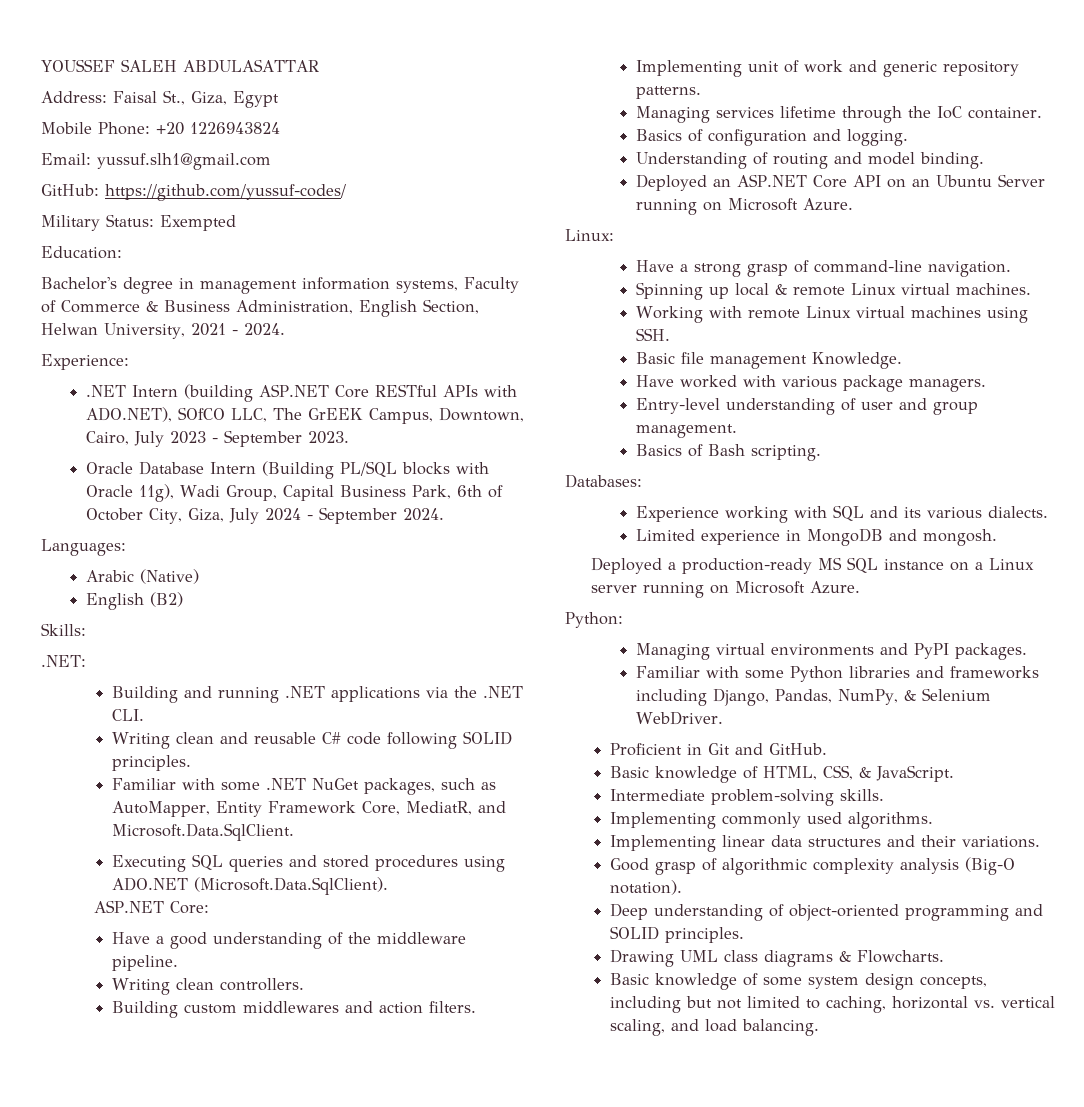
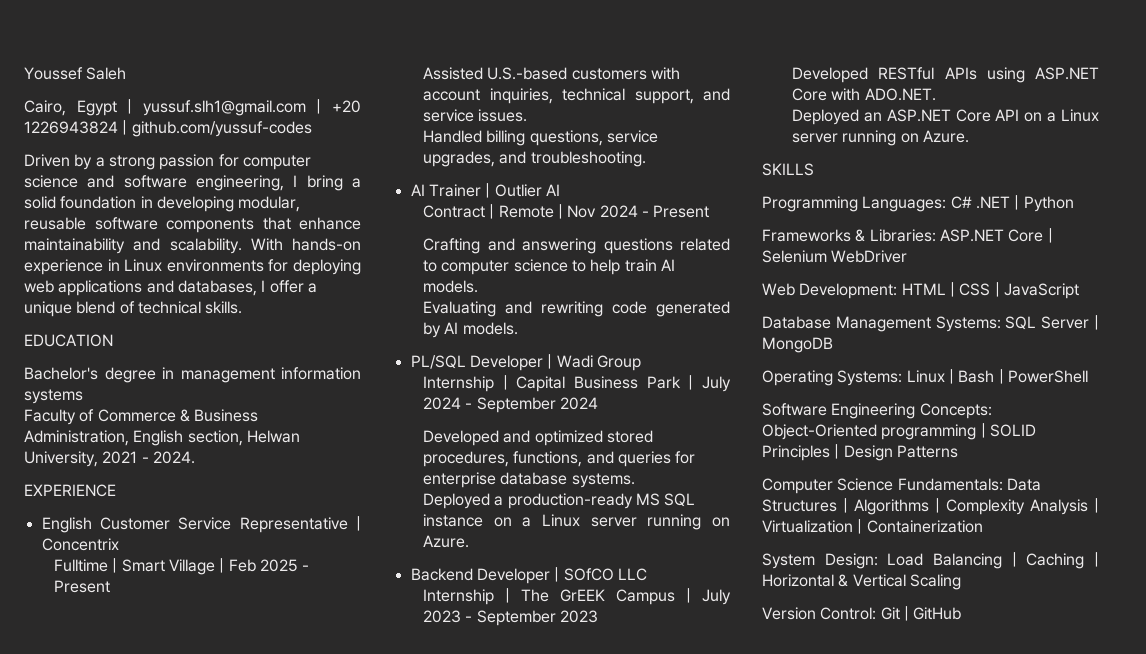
- YOUSSEF SALEH ABDULASATTAR
- Address: Faisal St., Giza, Egypt
- Mobile Phone: +20 1226943824
- Email: yussuf.slh1@gmail.com
- GitHub: https://github.com/yussuf-codes/
- Military Status: Exempted
- Education:
+ Youssef Saleh
+ Cairo, Egypt | yussuf.slh1@gmail.com | +20 1226943824 | github.com/yussuf-codes
+ Driven by a strong passion for computer science and software engineering, I bring a solid foundation in developing modular, reusable software components that enhance maintainability and scalability. With hands-on experience in Linux environments for deploying web applications and databases, I offer a unique blend of technical skills.
+ EDUCATION
- Bachelor's degree in management information systems, Faculty of Commerce & Business Administration, English Section, Helwan University, 2021 - 2024.
+ Bachelor's degree in management information systems
+ Faculty of Commerce & Business Administration, English section, Helwan University, 2021 - 2024.
- Experience:
- .NET Intern (building ASP.NET Core RESTful APIs with ADO.NET), SOfCO LLC, The GrEEK Campus, Downtown, Cairo, July 2023 - September 2023.
- Oracle Database Intern (Building PL/SQL blocks with Oracle 11g), Wadi Group, Capital Business Park, 6th of October City, Giza, July 2024 - September 2024.
- Languages:
- Arabic (Native)
- English (B2)
- Skills:
- .NET:
- Building and running .NET applications via the .NET CLI.
- Writing clean and reusable C# code following SOLID principles.
- Familiar with some .NET NuGet packages, such as AutoMapper, Entity Framework Core, MediatR, and Microsoft.Data.SqlClient.
- Executing SQL queries and stored procedures using ADO.NET (Microsoft.Data.SqlClient).
- ASP.NET Core:
- Have a good understanding of the middleware pipeline.
- Writing clean controllers.
- Building custom middlewares and action filters.
- Implementing unit of work and generic repository patterns.
- Managing services lifetime through the IoC container.
- Basics of configuration and logging.
- Understanding of routing and model binding.
- Deployed an ASP.NET Core API on an Ubuntu Server running on Microsoft Azure.
- Linux:
- Have a strong grasp of command-line navigation.
- Spinning up local & remote Linux virtual machines.
- Working with remote Linux virtual machines using SSH.
- Basic file management Knowledge.
- Have worked with various package managers.
- Entry-level understanding of user and group management.
- Basics of Bash scripting.
- Databases:
- Experience working with SQL and its various dialects.
- Limited experience in MongoDB and mongosh.
+ EXPERIENCE
+ English Customer Service Representative | Concentrix
+ Fulltime | Smart Village | Feb 2025 - Present
+ Assisted U.S.-based customers with account inquiries, technical support, and service issues.
+ Handled billing questions, service upgrades, and troubleshooting.
+ AI Trainer | Outlier AI
+ Contract | Remote | Nov 2024 - Present
+ Crafting and answering questions related to computer science to help train AI models.
+ Evaluating and rewriting code generated by AI models.
+ PL/SQL Developer | Wadi Group
+ Internship | Capital Business Park | July 2024 - September 2024
+ Developed and optimized stored procedures, functions, and queries for enterprise database systems.
- Deployed a production-ready MS SQL instance on a Linux server running on Microsoft Azure.
- Python:
- Managing virtual environments and PyPI packages.
- Familiar with some Python libraries and frameworks including Django, Pandas, NumPy, & Selenium WebDriver.
- Proficient in Git and GitHub.
- Basic knowledge of HTML, CSS, & JavaScript.
- Intermediate problem-solving skills.
- Implementing commonly used algorithms.
- Implementing linear data structures and their variations.
- Good grasp of algorithmic complexity analysis (Big-O notation).
- Deep understanding of object-oriented programming and SOLID principles.
- Drawing UML class diagrams & Flowcharts.
- Basic knowledge of some system design concepts, including but not limited to caching, horizontal vs. vertical scaling, and load balancing.
+ Deployed a production-ready MS SQL instance on a Linux server running on Azure.
+ Backend Developer | SOfCO LLC
+ Internship | The GrEEK Campus | July 2023 - September 2023
+ Developed RESTful APIs using ASP.NET Core with ADO.NET.
+ Deployed an ASP.NET Core API on a Linux server running on Azure.
+ SKILLS
+ Programming Languages: C# .NET | Python
+ Frameworks & Libraries: ASP.NET Core | Selenium WebDriver
+ Web Development: HTML | CSS | JavaScript
+ Database Management Systems: SQL Server | MongoDB
+ Operating Systems: Linux | Bash | PowerShell
+ Software Engineering Concepts: Object-Oriented programming | SOLID Principles | Design Patterns
+ Computer Science Fundamentals: Data Structures | Algorithms | Complexity Analysis | Virtualization | Containerization
+ System Design: Load Balancing | Caching | Horizontal & Vertical Scaling
+ Version Control: Git | GitHub

